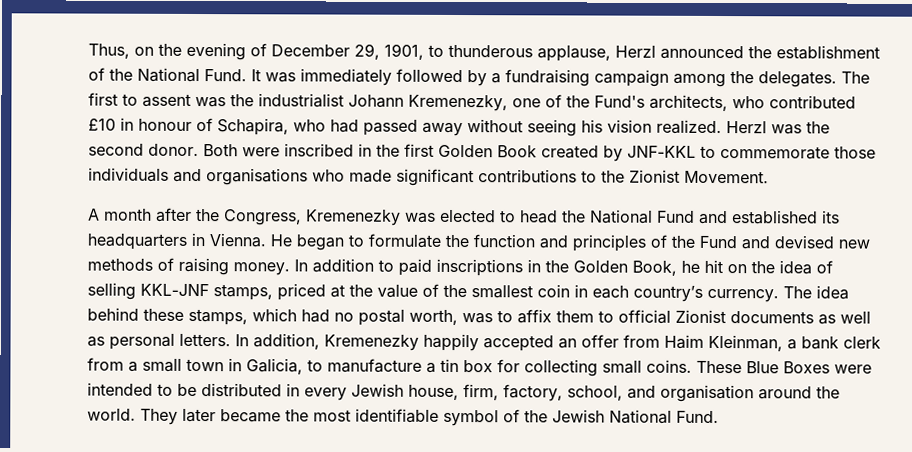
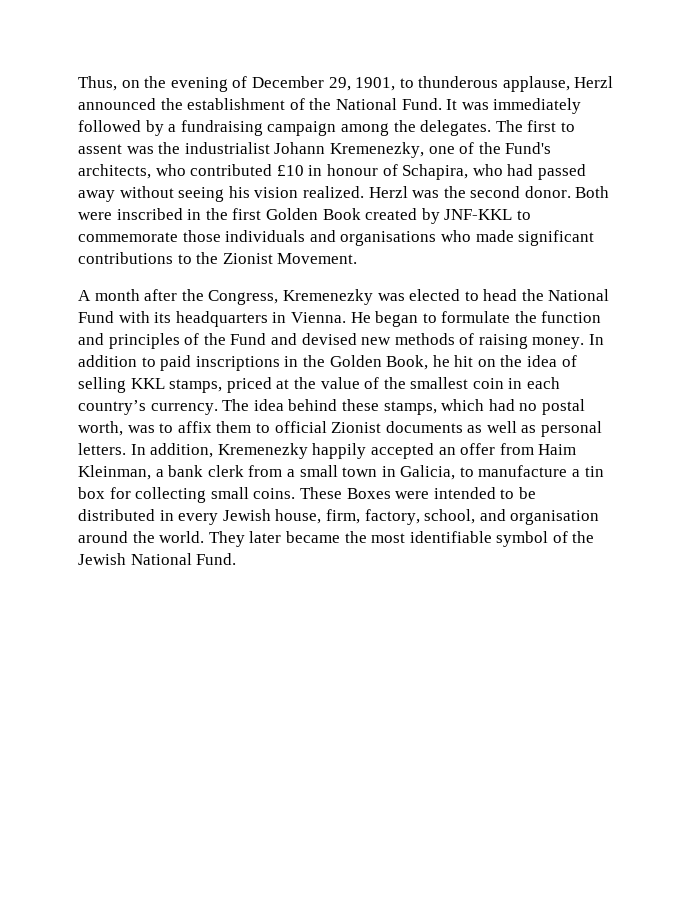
- A month after the Congress, Kremenezky was elected to head the National Fund and established its headquarters in Vienna.
+ A month after the Congress, Kremenezky was elected to head the National Fund with its headquarters in Vienna.
- In addition to paid inscriptions in the Golden Book, he hit on the idea of selling KKL-JNF stamps, priced at the value of the smallest coin in each country’s currency.
+ In addition to paid inscriptions in the Golden Book, he hit on the idea of selling KKL stamps, priced at the value of the smallest coin in each country’s currency.
- These Blue Boxes were intended to be distributed in every Jewish house, firm, factory, school, and organisation around the world.
+ These Boxes were intended to be distributed in every Jewish house, firm, factory, school, and organisation around the world.

